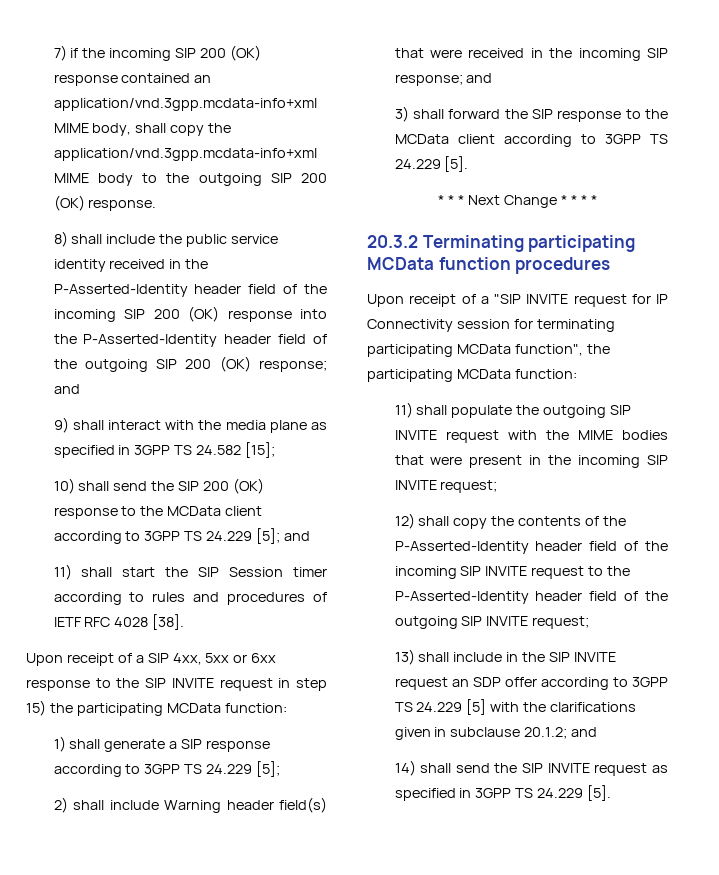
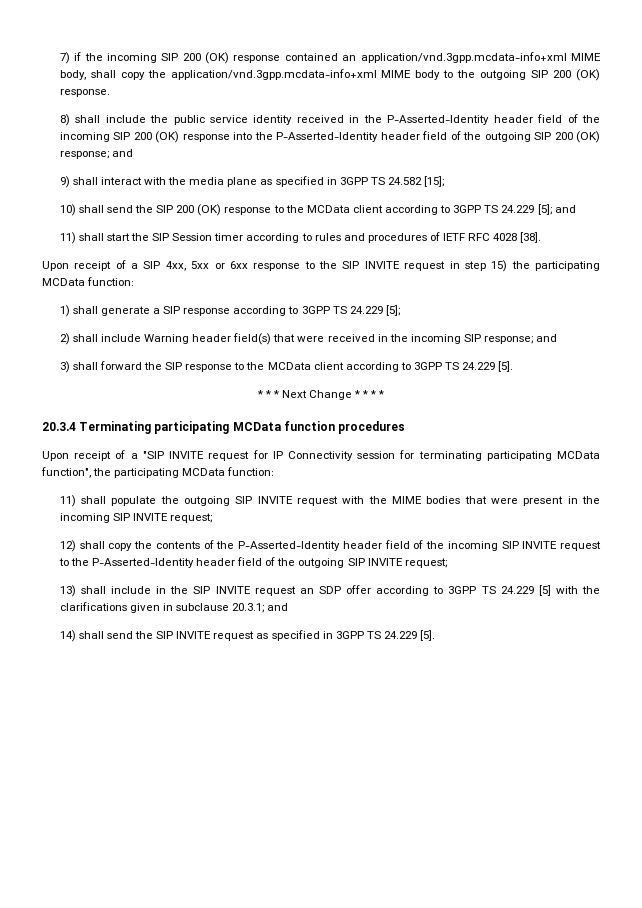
- 20.3.2 Terminating participating MCData function procedures
+ 20.3.4 Terminating participating MCData function procedures
- 13) shall include in the SIP INVITE request an SDP offer according to 3GPP TS 24.229 [5] with the clarifications given in subclause 20.1.2; and
+ 13) shall include in the SIP INVITE request an SDP offer according to 3GPP TS 24.229 [5] with the clarifications given in subclause 20.3.1; and

